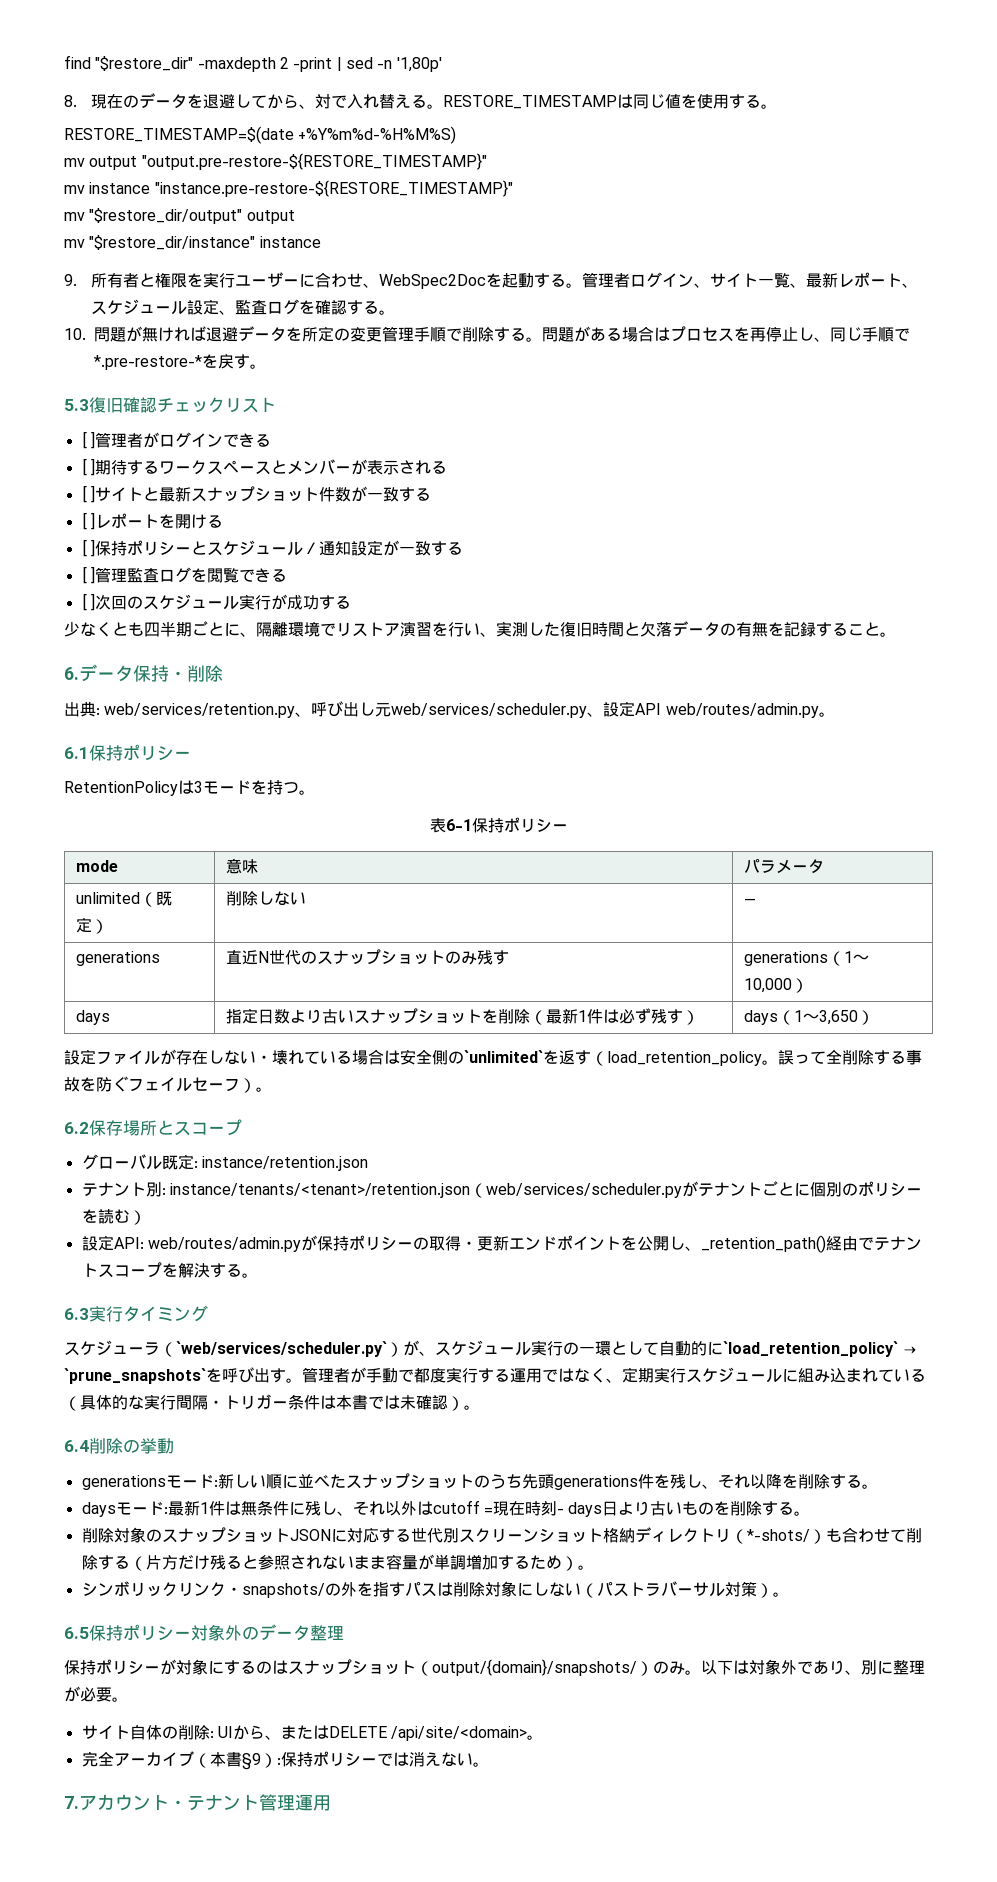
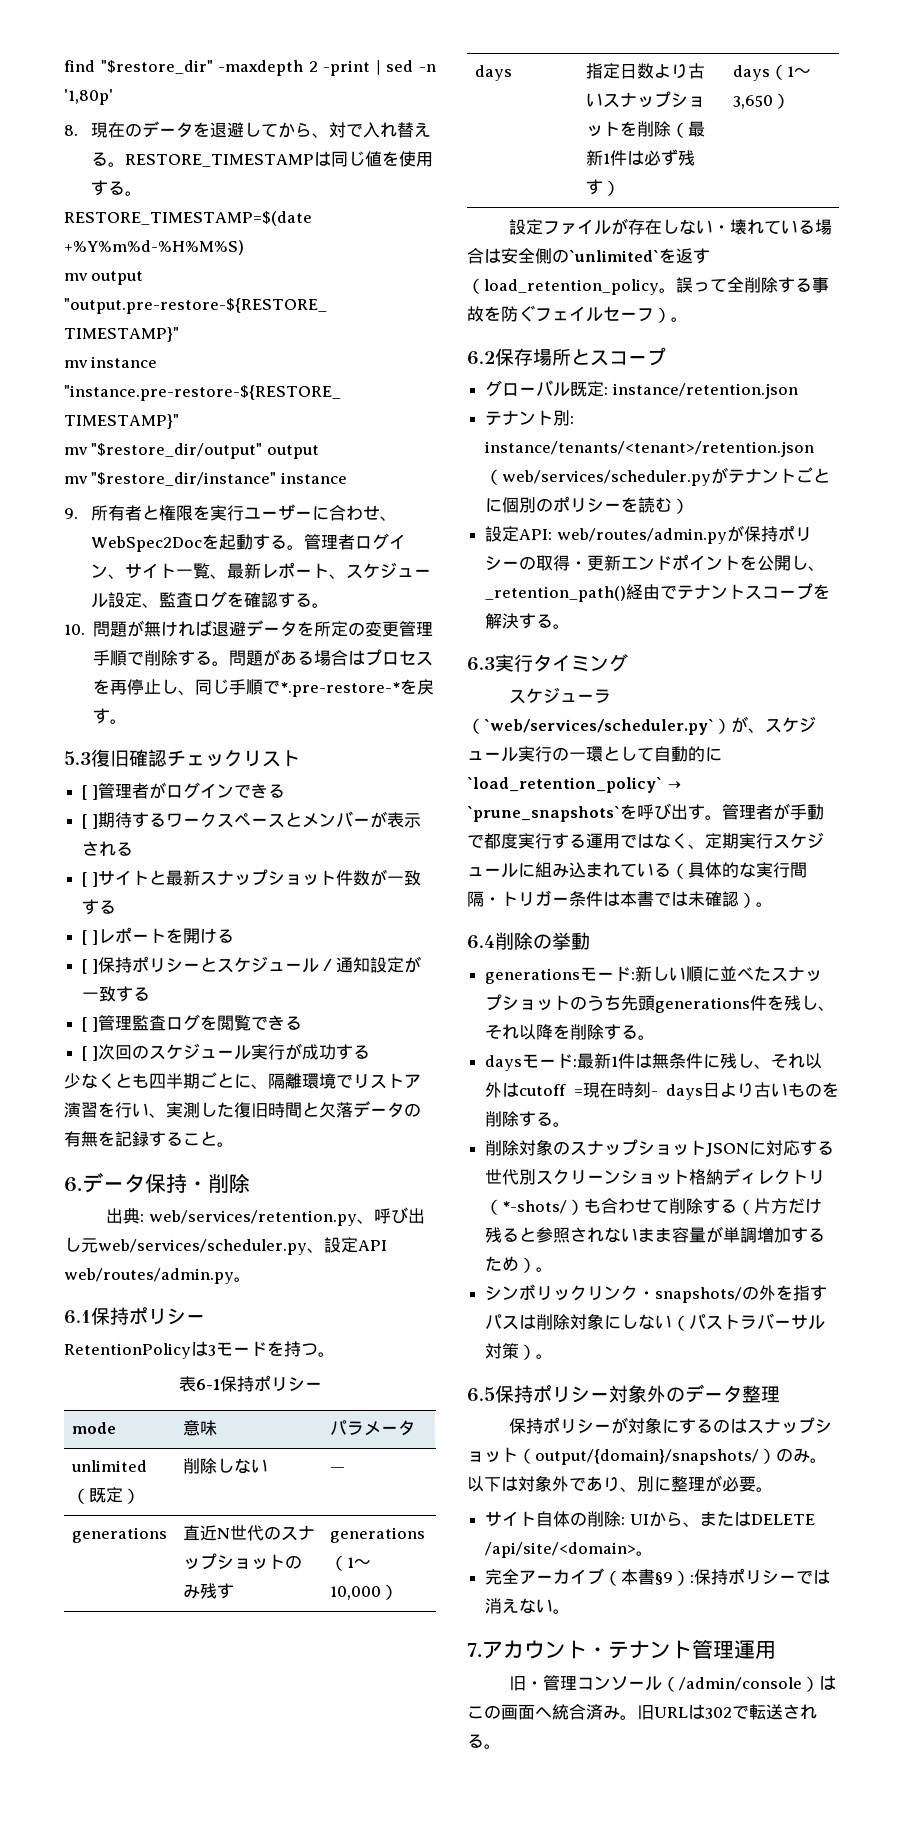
+ 旧・管理コンソール（/admin/console）はこの画面へ統合済み。旧URLは302で転送される。

